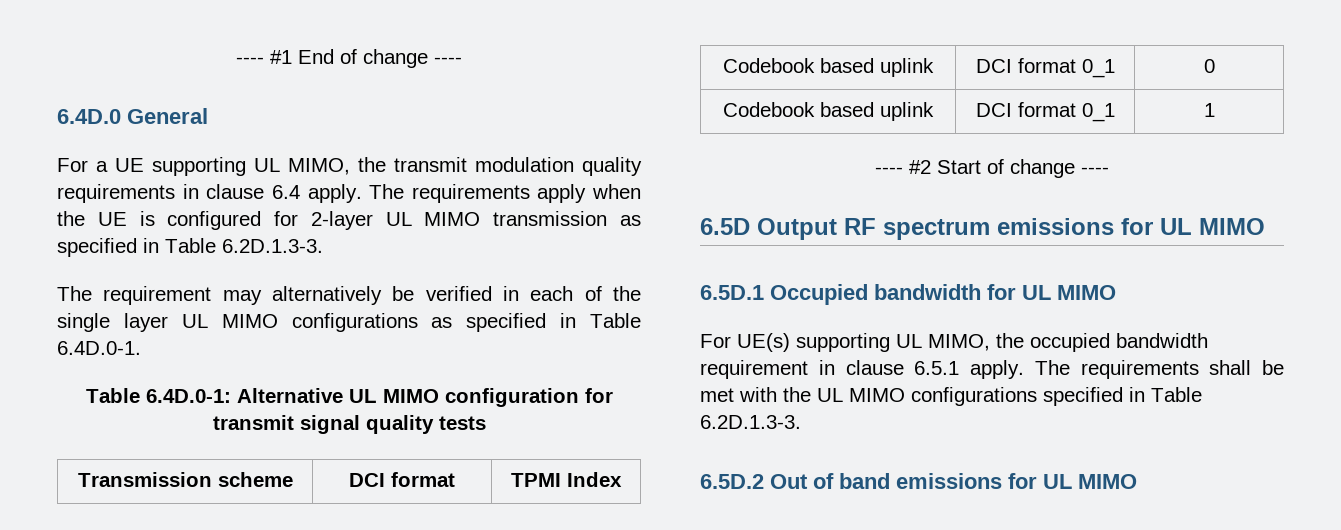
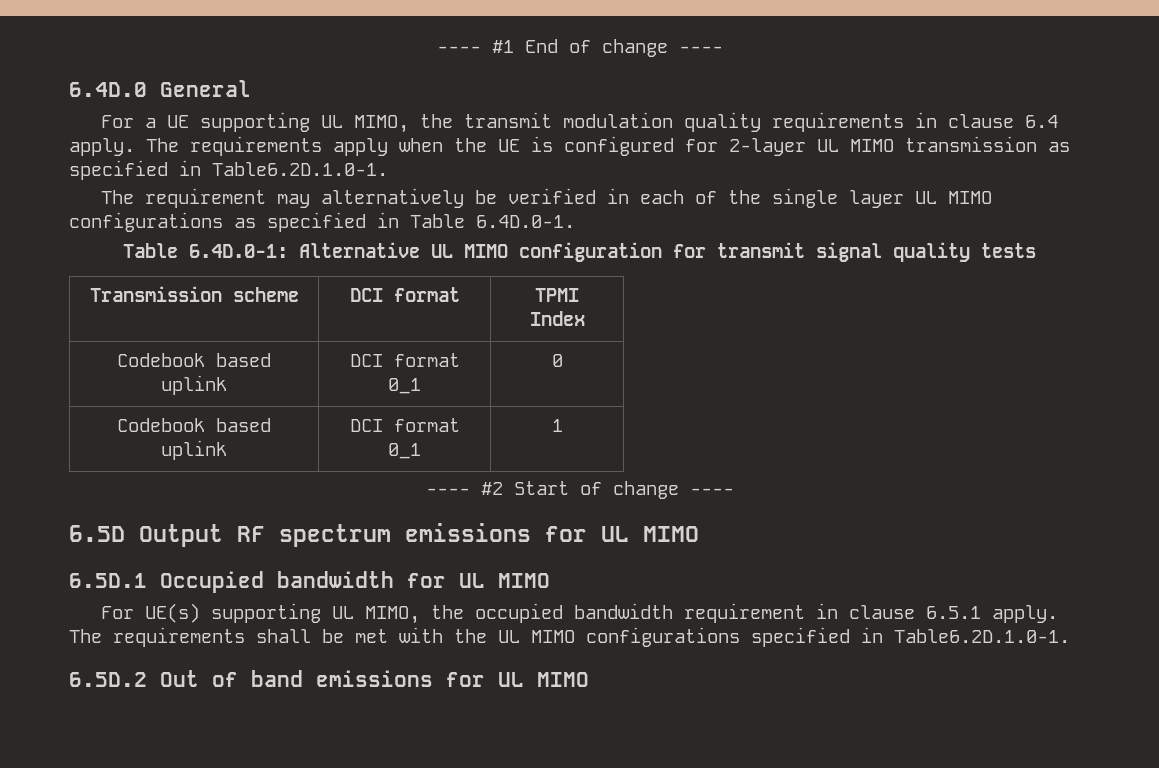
- The requirements apply when the UE is configured for 2-layer UL MIMO transmission as specified in Table 6.2D.1.3-3.
+ The requirements apply when the UE is configured for 2-layer UL MIMO transmission as specified in Table6.2D.1.0-1.
- The requirements shall be met with the UL MIMO configurations specified in Table 6.2D.1.3-3.
+ The requirements shall be met with the UL MIMO configurations specified in Table6.2D.1.0-1.

